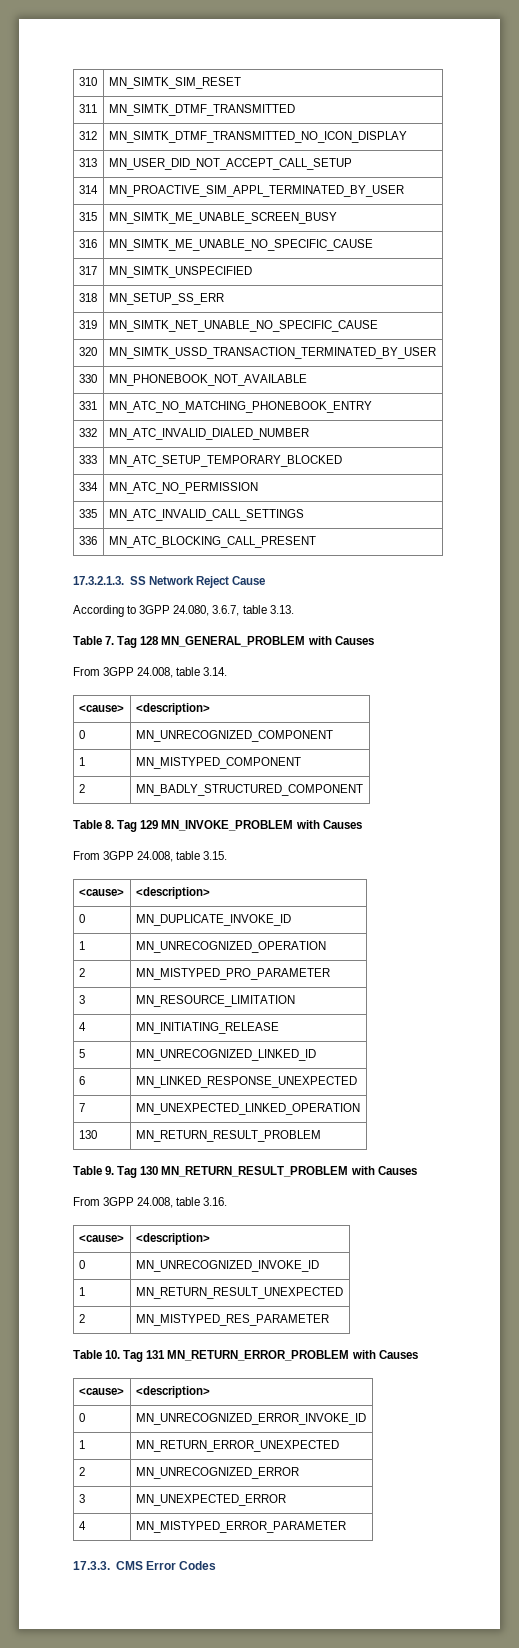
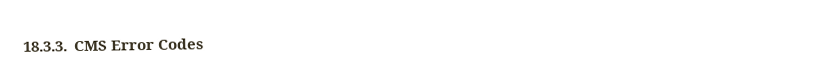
- 310 | MN_SIMTK_SIM_RESET
- 311 | MN_SIMTK_DTMF_TRANSMITTED
- 312 | MN_SIMTK_DTMF_TRANSMITTED_NO_ICON_DISPLAY
- 313 | MN_USER_DID_NOT_ACCEPT_CALL_SETUP
- 314 | MN_PROACTIVE_SIM_APPL_TERMINATED_BY_USER
- 315 | MN_SIMTK_ME_UNABLE_SCREEN_BUSY
- 316 | MN_SIMTK_ME_UNABLE_NO_SPECIFIC_CAUSE
- 317 | MN_SIMTK_UNSPECIFIED
- 318 | MN_SETUP_SS_ERR
- 319 | MN_SIMTK_NET_UNABLE_NO_SPECIFIC_CAUSE
- 320 | MN_SIMTK_USSD_TRANSACTION_TERMINATED_BY_USER
- 330 | MN_PHONEBOOK_NOT_AVAILABLE
- 331 | MN_ATC_NO_MATCHING_PHONEBOOK_ENTRY
- 332 | MN_ATC_INVALID_DIALED_NUMBER
- 333 | MN_ATC_SETUP_TEMPORARY_BLOCKED
- 334 | MN_ATC_NO_PERMISSION
- 335 | MN_ATC_INVALID_CALL_SETTINGS
- 336 | MN_ATC_BLOCKING_CALL_PRESENT
- 17.3.2.1.3. SS Network Reject Cause
- According to 3GPP 24.080, 3.6.7, table 3.13.
- Table 7. Tag 128 MN_GENERAL_PROBLEM with Causes
- From 3GPP 24.008, table 3.14.
- <cause> | <description>
- 0 | MN_UNRECOGNIZED_COMPONENT
- 1 | MN_MISTYPED_COMPONENT
- 2 | MN_BADLY_STRUCTURED_COMPONENT
- Table 8. Tag 129 MN_INVOKE_PROBLEM with Causes
- From 3GPP 24.008, table 3.15.
- <cause> | <description>
- 0 | MN_DUPLICATE_INVOKE_ID
- 1 | MN_UNRECOGNIZED_OPERATION
- 2 | MN_MISTYPED_PRO_PARAMETER
- 3 | MN_RESOURCE_LIMITATION
- 4 | MN_INITIATING_RELEASE
- 5 | MN_UNRECOGNIZED_LINKED_ID
- 6 | MN_LINKED_RESPONSE_UNEXPECTED
- 7 | MN_UNEXPECTED_LINKED_OPERATION
- 130 | MN_RETURN_RESULT_PROBLEM
- Table 9. Tag 130 MN_RETURN_RESULT_PROBLEM with Causes
- From 3GPP 24.008, table 3.16.
- <cause> | <description>
- 0 | MN_UNRECOGNIZED_INVOKE_ID
- 1 | MN_RETURN_RESULT_UNEXPECTED
- 2 | MN_MISTYPED_RES_PARAMETER
- Table 10. Tag 131 MN_RETURN_ERROR_PROBLEM with Causes
- <cause> | <description>
- 0 | MN_UNRECOGNIZED_ERROR_INVOKE_ID
- 1 | MN_RETURN_ERROR_UNEXPECTED
- 2 | MN_UNRECOGNIZED_ERROR
- 3 | MN_UNEXPECTED_ERROR
- 4 | MN_MISTYPED_ERROR_PARAMETER
- 17.3.3. CMS Error Codes
+ 18.3.3. CMS Error Codes

